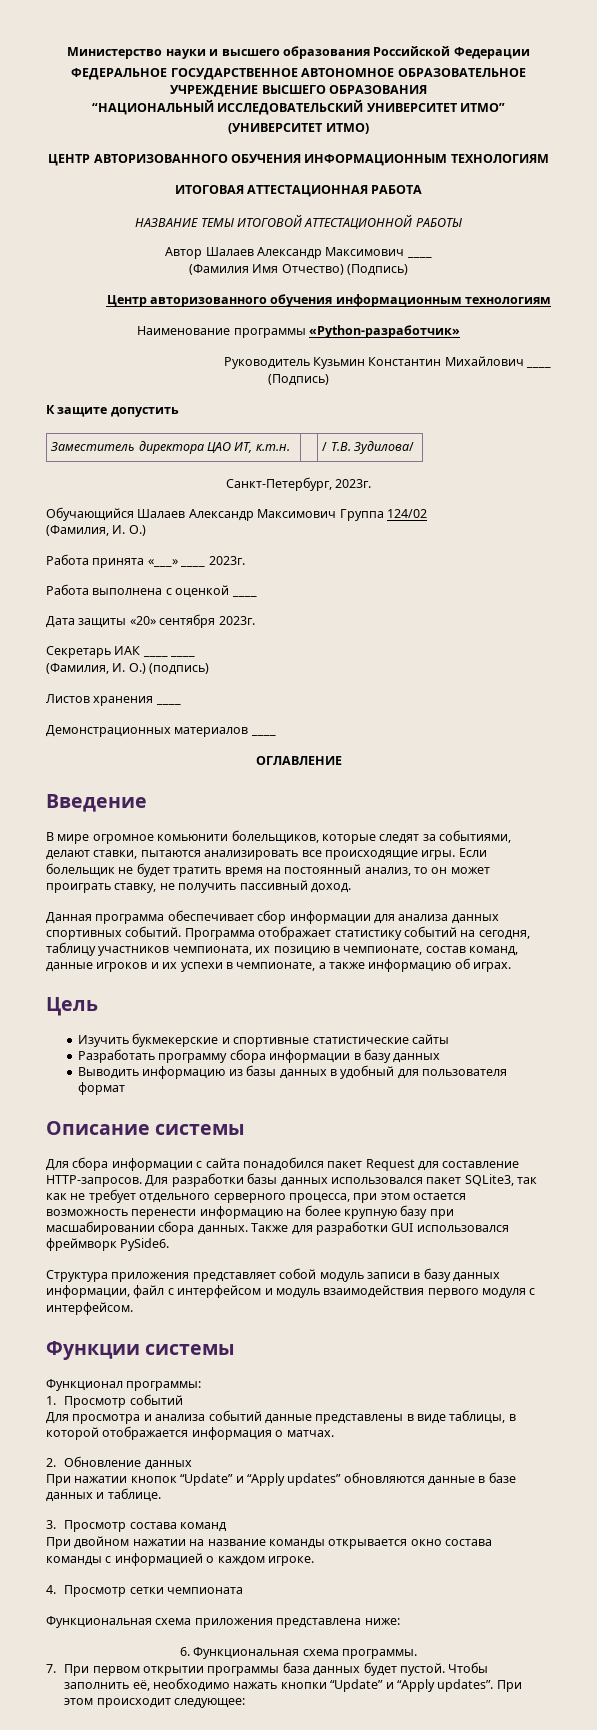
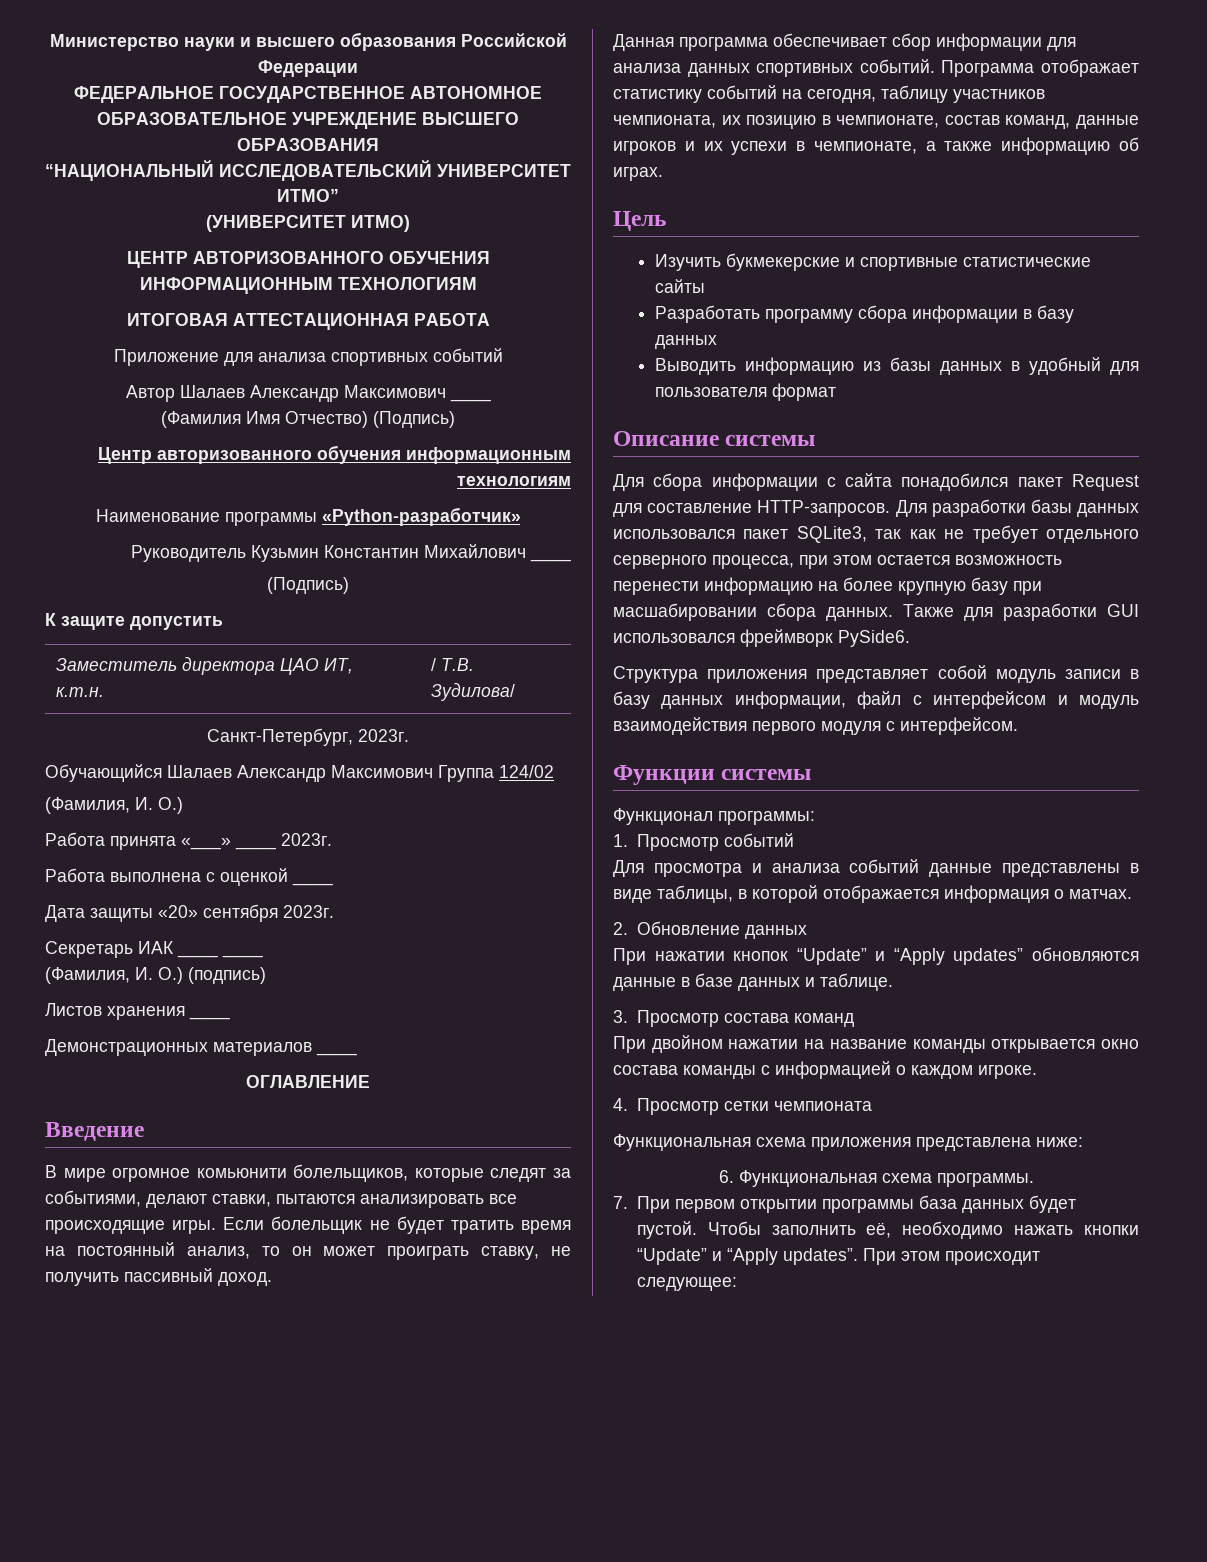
- НАЗВАНИЕ ТЕМЫ ИТОГОВОЙ АТТЕСТАЦИОННОЙ РАБОТЫ
+ Приложение для анализа спортивных событий

